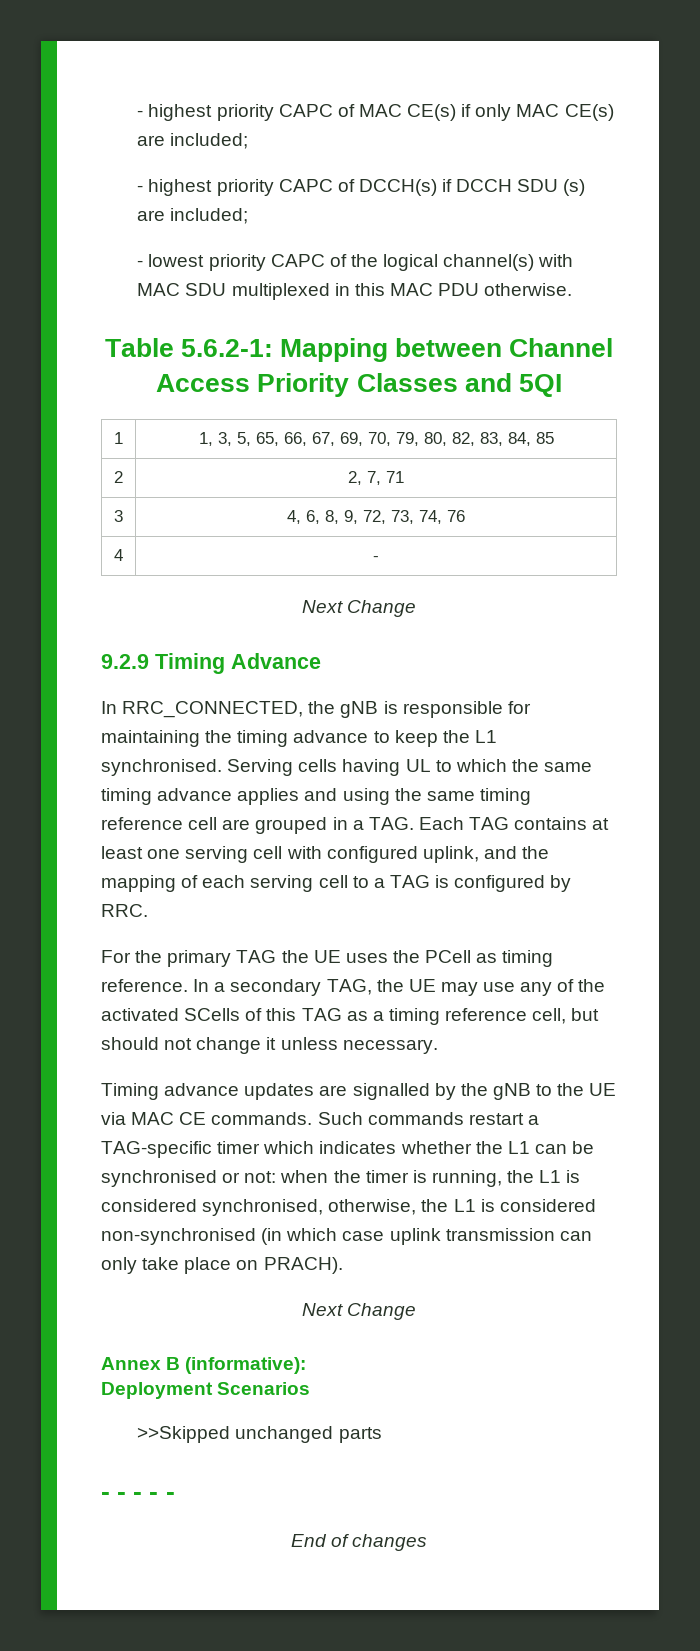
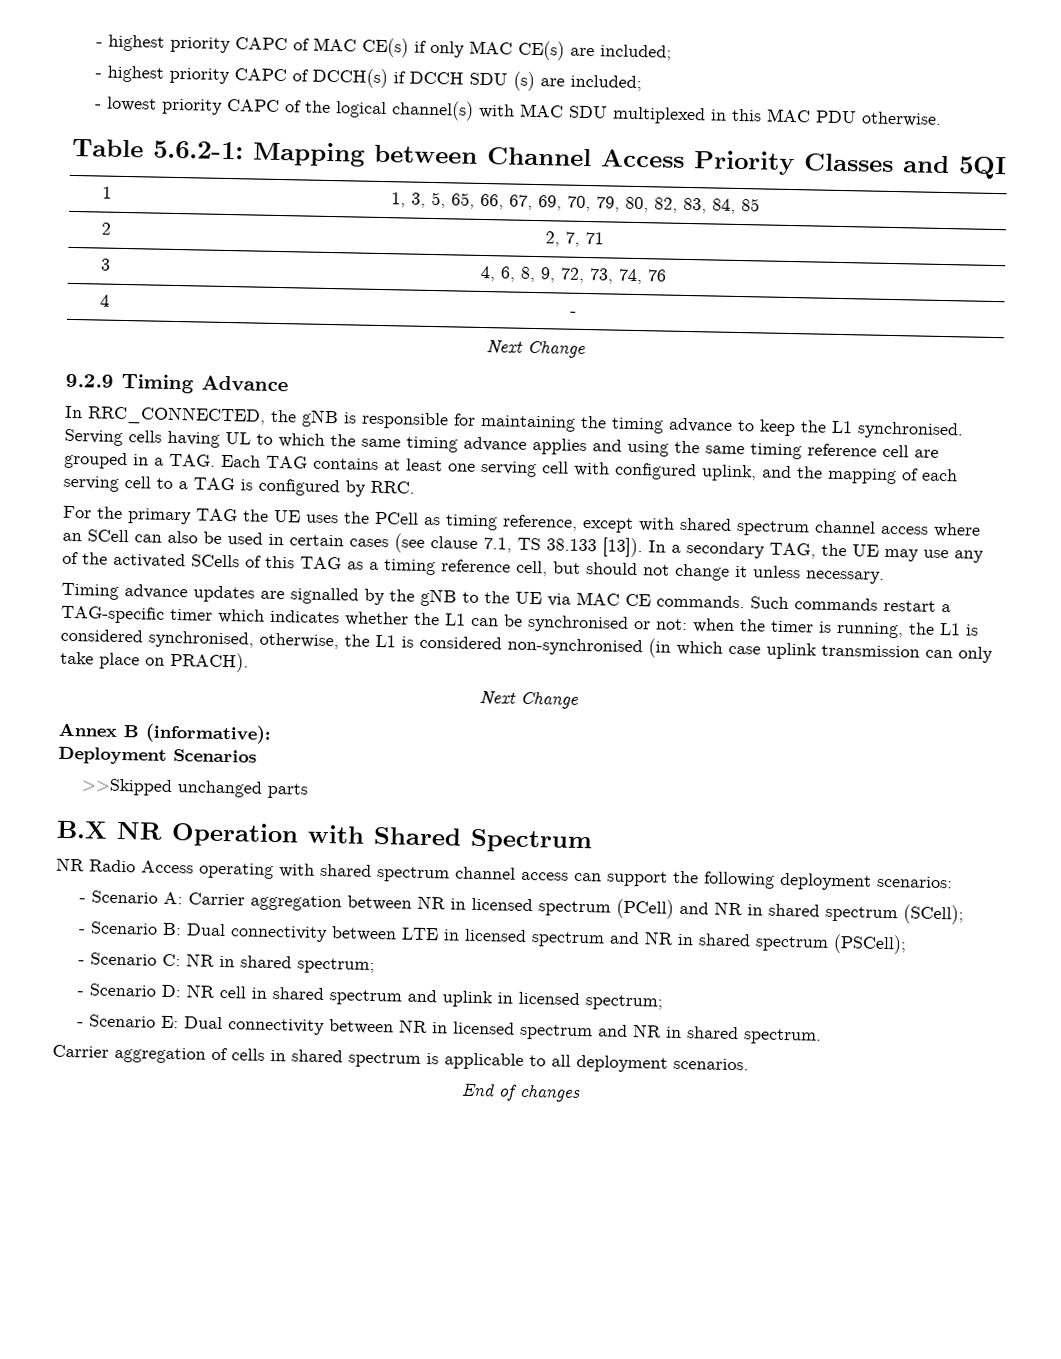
- For the primary TAG the UE uses the PCell as timing reference.
+ For the primary TAG the UE uses the PCell as timing reference, except with shared spectrum channel access where an SCell can also be used in certain cases (see clause 7.1, TS 38.133 [13]).
- - - - - -
+ B.X NR Operation with Shared Spectrum
+ NR Radio Access operating with shared spectrum channel access can support the following deployment scenarios:
+ - Scenario A: Carrier aggregation between NR in licensed spectrum (PCell) and NR in shared spectrum (SCell);
+ - Scenario B: Dual connectivity between LTE in licensed spectrum and NR in shared spectrum (PSCell);
+ - Scenario C: NR in shared spectrum;
+ - Scenario D: NR cell in shared spectrum and uplink in licensed spectrum;
+ - Scenario E: Dual connectivity between NR in licensed spectrum and NR in shared spectrum.
+ Carrier aggregation of cells in shared spectrum is applicable to all deployment scenarios.

